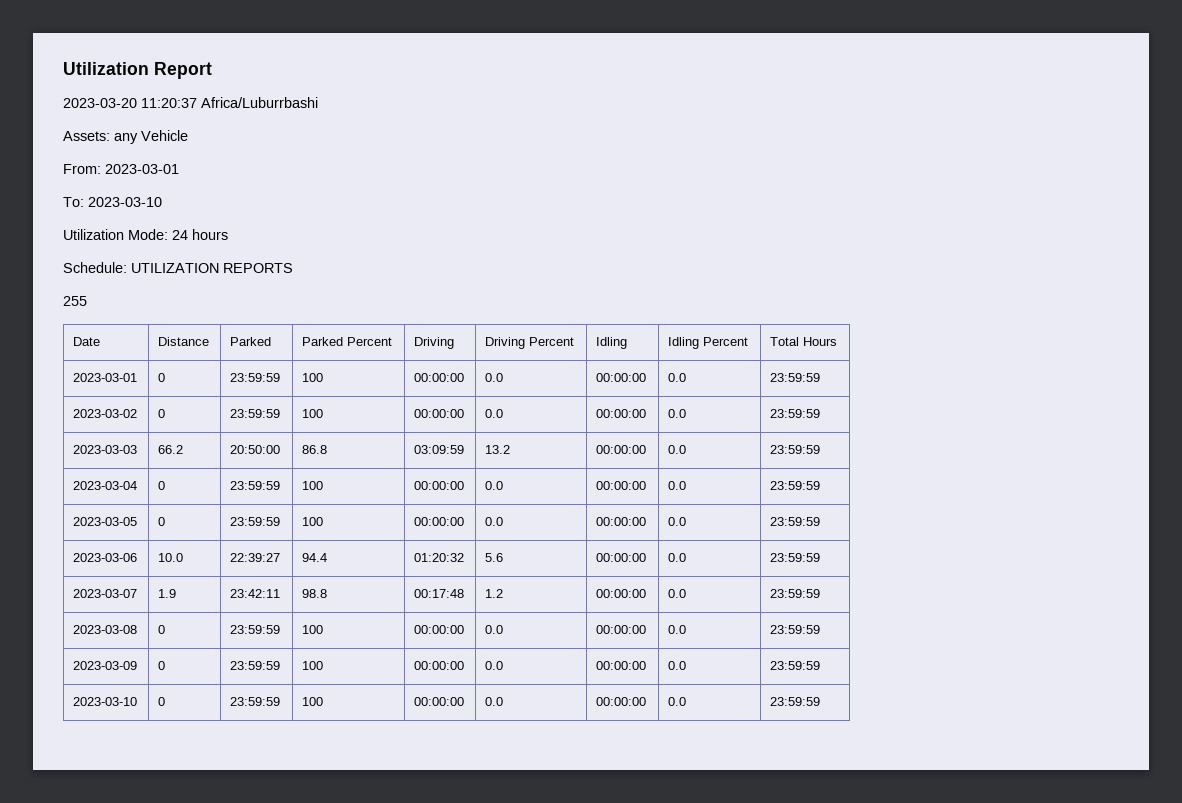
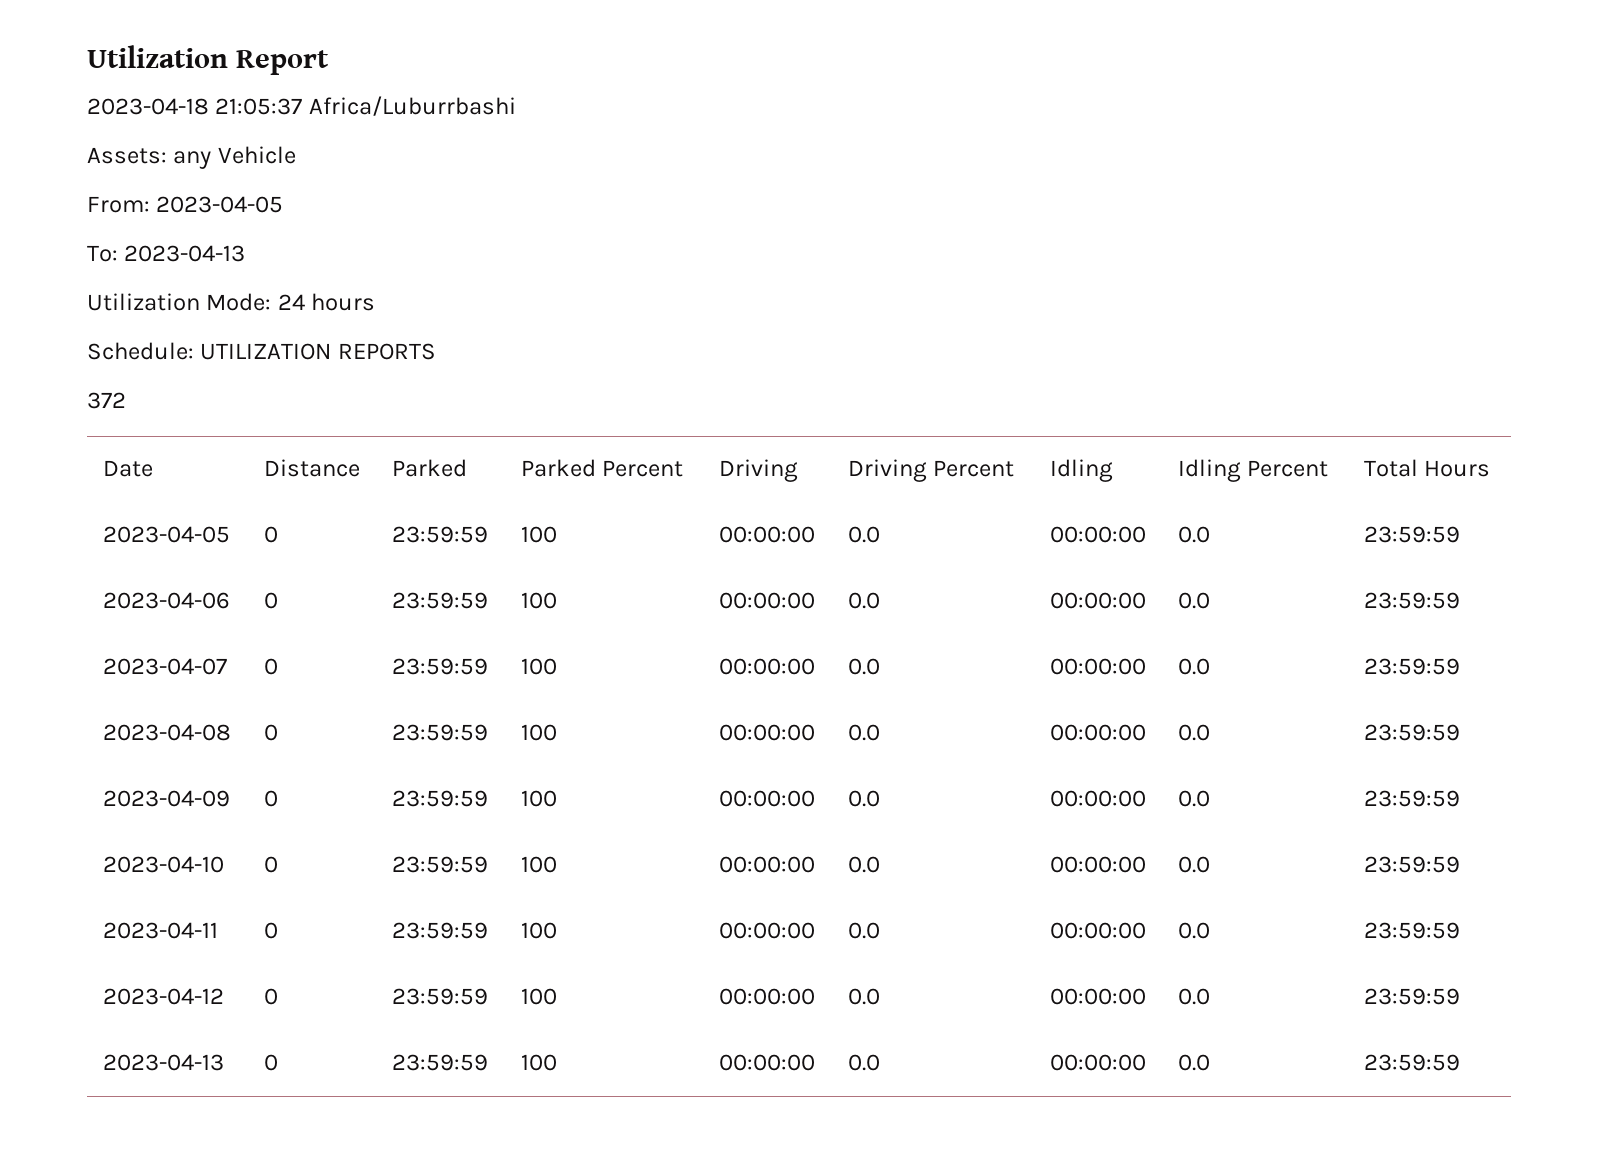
- 2023-03-20 11:20:37 Africa/Luburrbashi
+ 2023-04-18 21:05:37 Africa/Luburrbashi
- From: 2023-03-01
+ From: 2023-04-05
- To: 2023-03-10
+ To: 2023-04-13
- 255
+ 372
- 2023-03-01 | 0 | 23:59:59 | 100 | 00:00:00 | 0.0 | 00:00:00 | 0.0 | 23:59:59
- 2023-03-02 | 0 | 23:59:59 | 100 | 00:00:00 | 0.0 | 00:00:00 | 0.0 | 23:59:59
- 2023-03-03 | 66.2 | 20:50:00 | 86.8 | 03:09:59 | 13.2 | 00:00:00 | 0.0 | 23:59:59
- 2023-03-04 | 0 | 23:59:59 | 100 | 00:00:00 | 0.0 | 00:00:00 | 0.0 | 23:59:59
- 2023-03-05 | 0 | 23:59:59 | 100 | 00:00:00 | 0.0 | 00:00:00 | 0.0 | 23:59:59
- 2023-03-06 | 10.0 | 22:39:27 | 94.4 | 01:20:32 | 5.6 | 00:00:00 | 0.0 | 23:59:59
- 2023-03-07 | 1.9 | 23:42:11 | 98.8 | 00:17:48 | 1.2 | 00:00:00 | 0.0 | 23:59:59
- 2023-03-08 | 0 | 23:59:59 | 100 | 00:00:00 | 0.0 | 00:00:00 | 0.0 | 23:59:59
- 2023-03-09 | 0 | 23:59:59 | 100 | 00:00:00 | 0.0 | 00:00:00 | 0.0 | 23:59:59
- 2023-03-10 | 0 | 23:59:59 | 100 | 00:00:00 | 0.0 | 00:00:00 | 0.0 | 23:59:59
+ 2023-04-05 | 0 | 23:59:59 | 100 | 00:00:00 | 0.0 | 00:00:00 | 0.0 | 23:59:59
+ 2023-04-06 | 0 | 23:59:59 | 100 | 00:00:00 | 0.0 | 00:00:00 | 0.0 | 23:59:59
+ 2023-04-07 | 0 | 23:59:59 | 100 | 00:00:00 | 0.0 | 00:00:00 | 0.0 | 23:59:59
+ 2023-04-08 | 0 | 23:59:59 | 100 | 00:00:00 | 0.0 | 00:00:00 | 0.0 | 23:59:59
+ 2023-04-09 | 0 | 23:59:59 | 100 | 00:00:00 | 0.0 | 00:00:00 | 0.0 | 23:59:59
+ 2023-04-10 | 0 | 23:59:59 | 100 | 00:00:00 | 0.0 | 00:00:00 | 0.0 | 23:59:59
+ 2023-04-11 | 0 | 23:59:59 | 100 | 00:00:00 | 0.0 | 00:00:00 | 0.0 | 23:59:59
+ 2023-04-12 | 0 | 23:59:59 | 100 | 00:00:00 | 0.0 | 00:00:00 | 0.0 | 23:59:59
+ 2023-04-13 | 0 | 23:59:59 | 100 | 00:00:00 | 0.0 | 00:00:00 | 0.0 | 23:59:59

